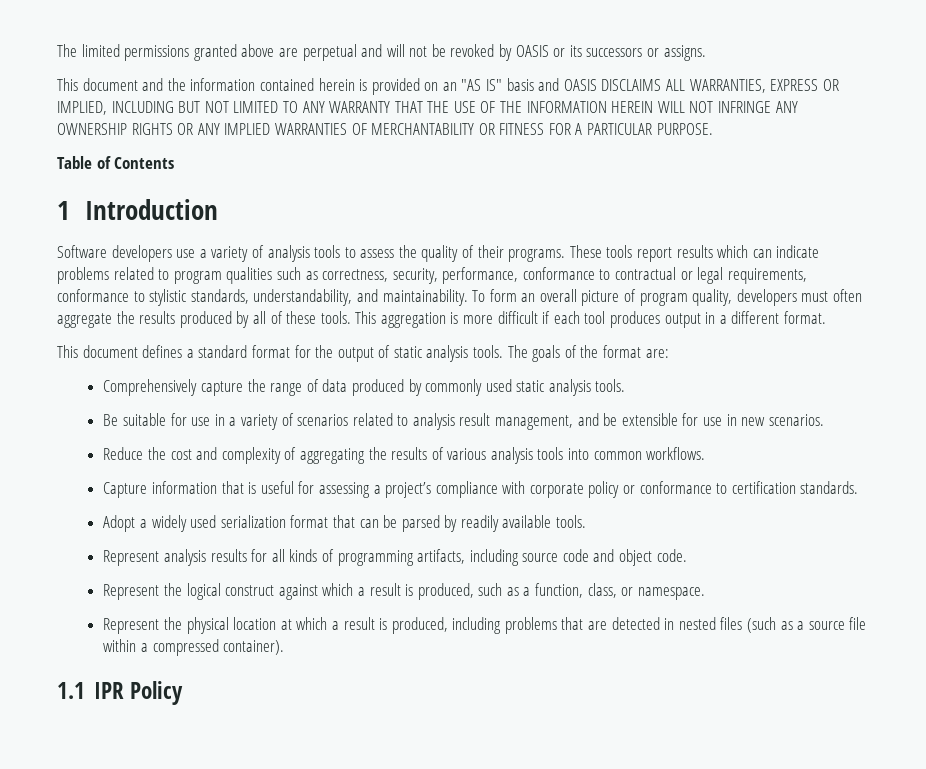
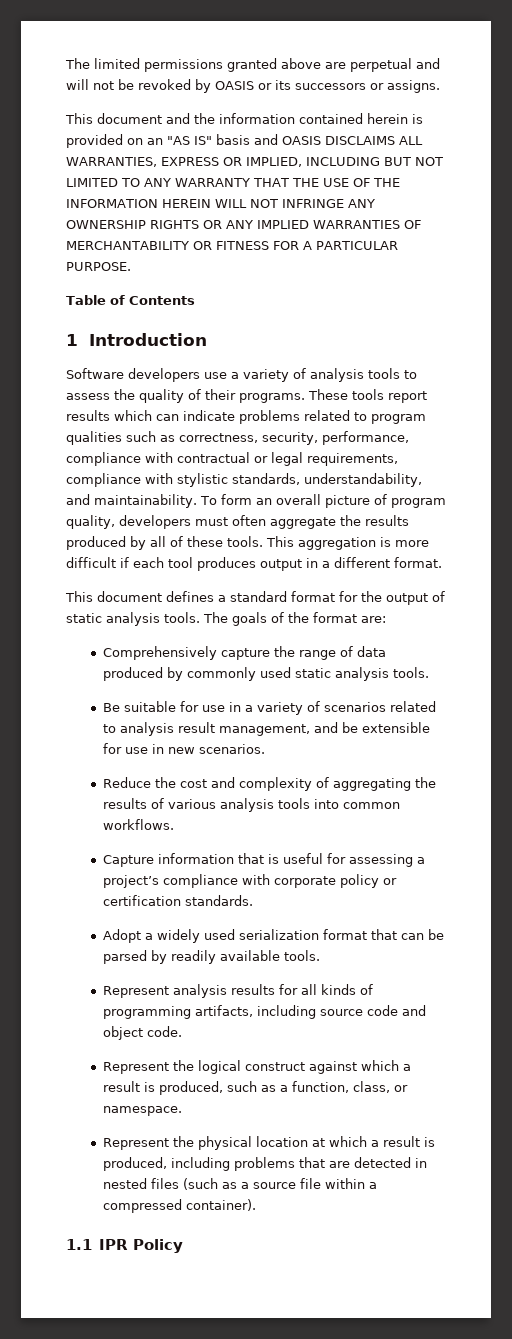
- These tools report results which can indicate problems related to program qualities such as correctness, security, performance, conformance to contractual or legal requirements, conformance to stylistic standards, understandability, and maintainability.
+ These tools report results which can indicate problems related to program qualities such as correctness, security, performance, compliance with contractual or legal requirements, compliance with stylistic standards, understandability, and maintainability.
- Capture information that is useful for assessing a project’s compliance with corporate policy or conformance to certification standards.
+ Capture information that is useful for assessing a project’s compliance with corporate policy or certification standards.

